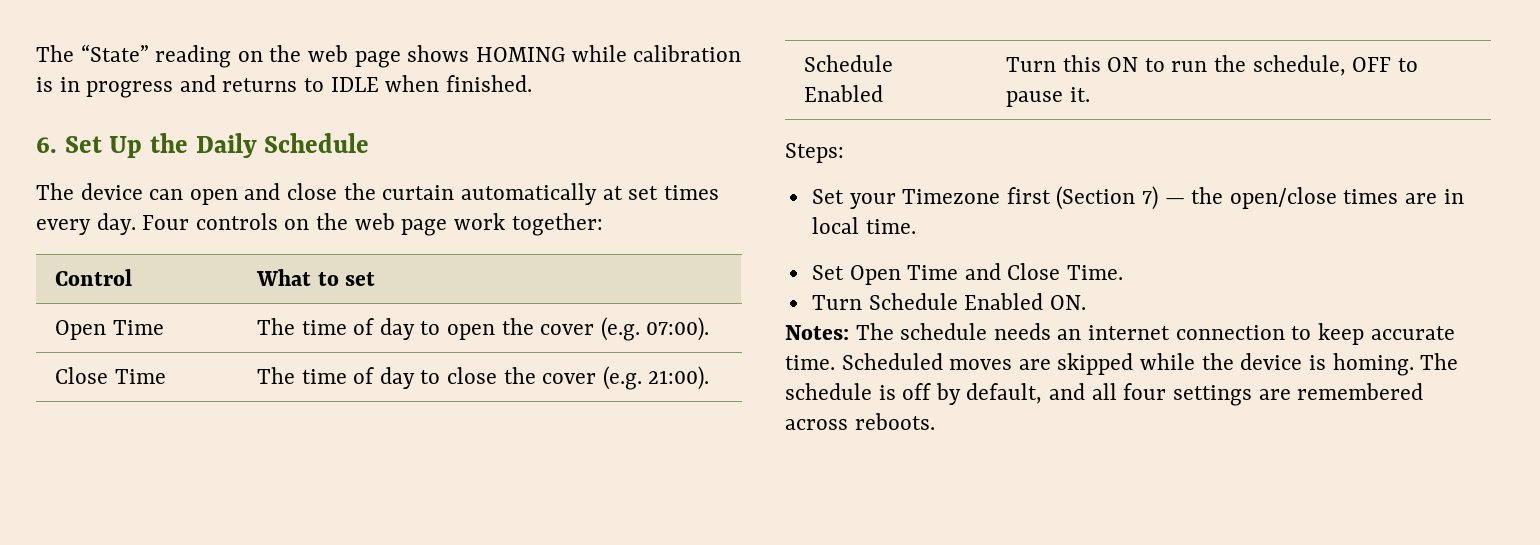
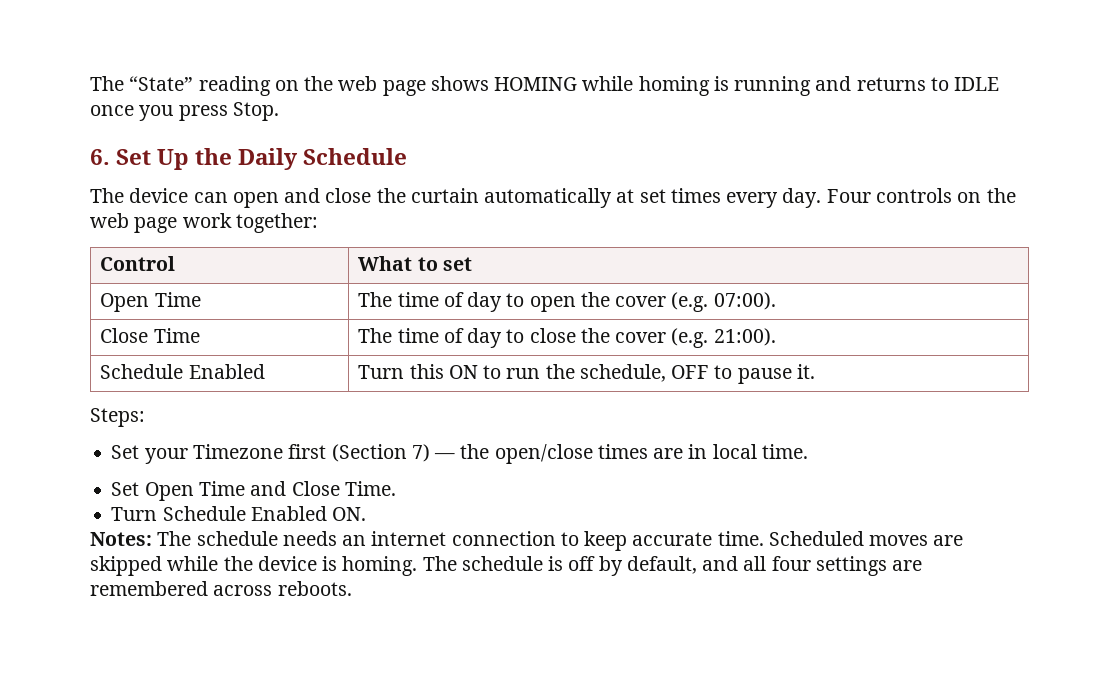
- The “State” reading on the web page shows HOMING while calibration is in progress and returns to IDLE when finished.
+ The “State” reading on the web page shows HOMING while homing is running and returns to IDLE once you press Stop.

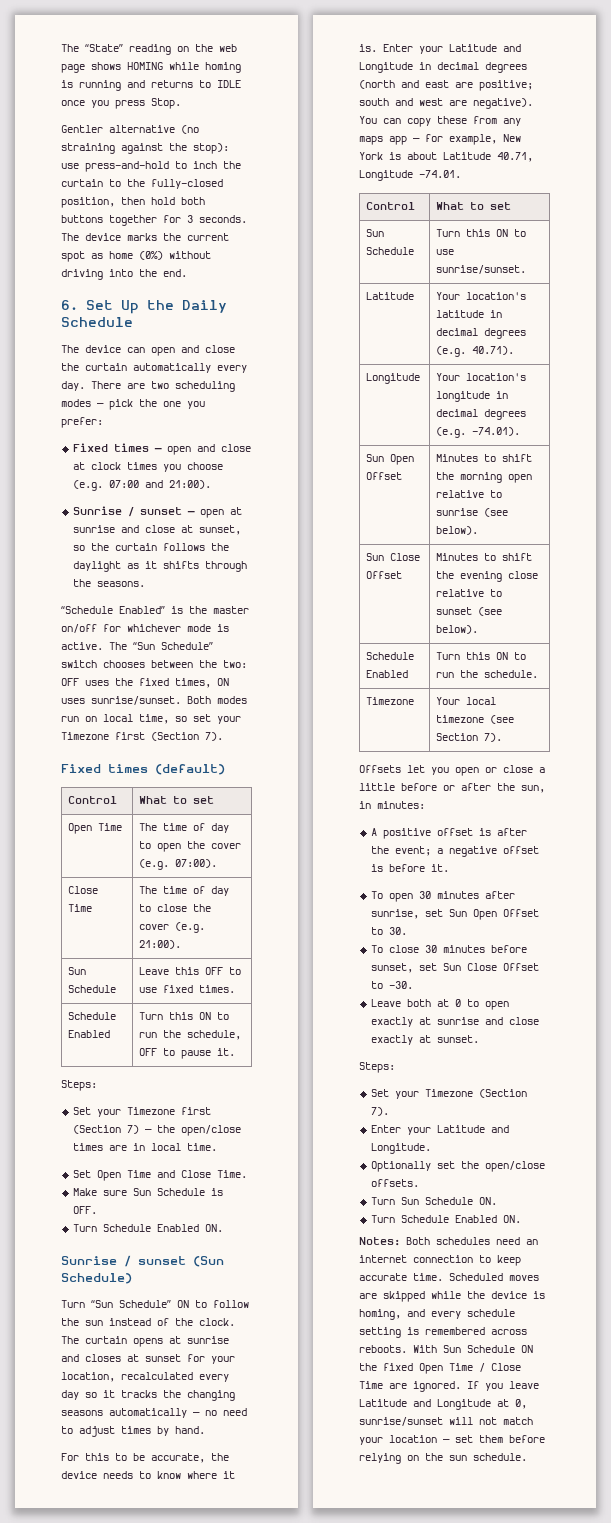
+ Gentler alternative (no straining against the stop): use press-and-hold to inch the curtain to the fully-closed position, then hold both buttons together for 3 seconds. The device marks the current spot as home (0%) without driving into the end.
- The device can open and close the curtain automatically at set times every day. Four controls on the web page work together:
+ The device can open and close the curtain automatically every day. There are two scheduling modes — pick the one you prefer:
+ Fixed times — open and close at clock times you choose (e.g. 07:00 and 21:00).
+ Sunrise / sunset — open at sunrise and close at sunset, so the curtain follows the daylight as it shifts through the seasons.
+ “Schedule Enabled” is the master on/off for whichever mode is active. The “Sun Schedule” switch chooses between the two: OFF uses the fixed times, ON uses sunrise/sunset. Both modes run on local time, so set your Timezone first (Section 7).
+ Fixed times (default)
+ Sun Schedule | Leave this OFF to use fixed times.
+ Make sure Sun Schedule is OFF.
+ Turn Schedule Enabled ON.
+ Sunrise / sunset (Sun Schedule)
+ Turn “Sun Schedule” ON to follow the sun instead of the clock. The curtain opens at sunrise and closes at sunset for your location, recalculated every day so it tracks the changing seasons automatically — no need to adjust times by hand.
+ For this to be accurate, the device needs to know where it is. Enter your Latitude and Longitude in decimal degrees (north and east are positive; south and west are negative). You can copy these from any maps app — for example, New York is about Latitude 40.71, Longitude -74.01.
+ Control | What to set
+ Sun Schedule | Turn this ON to use sunrise/sunset.
+ Latitude | Your location's latitude in decimal degrees (e.g. 40.71).
+ Longitude | Your location's longitude in decimal degrees (e.g. -74.01).
+ Sun Open Offset | Minutes to shift the morning open relative to sunrise (see below).
+ Sun Close Offset | Minutes to shift the evening close relative to sunset (see below).
+ Schedule Enabled | Turn this ON to run the schedule.
+ Timezone | Your local timezone (see Section 7).
+ Offsets let you open or close a little before or after the sun, in minutes:
+ A positive offset is after the event; a negative offset is before it.
+ To open 30 minutes after sunrise, set Sun Open Offset to 30.
+ To close 30 minutes before sunset, set Sun Close Offset to -30.
+ Leave both at 0 to open exactly at sunrise and close exactly at sunset.
+ Steps:
+ Set your Timezone (Section 7).
+ Enter your Latitude and Longitude.
+ Optionally set the open/close offsets.
+ Turn Sun Schedule ON.
- Notes: The schedule needs an internet connection to keep accurate time.
+ Notes: Both schedules need an internet connection to keep accurate time.
- Scheduled moves are skipped while the device is homing. The schedule is off by default, and all four settings are remembered across reboots.
+ Scheduled moves are skipped while the device is homing, and every schedule setting is remembered across reboots. With Sun Schedule ON the fixed Open Time / Close Time are ignored. If you leave Latitude and Longitude at 0, sunrise/sunset will not match your location — set them before relying on the sun schedule.

